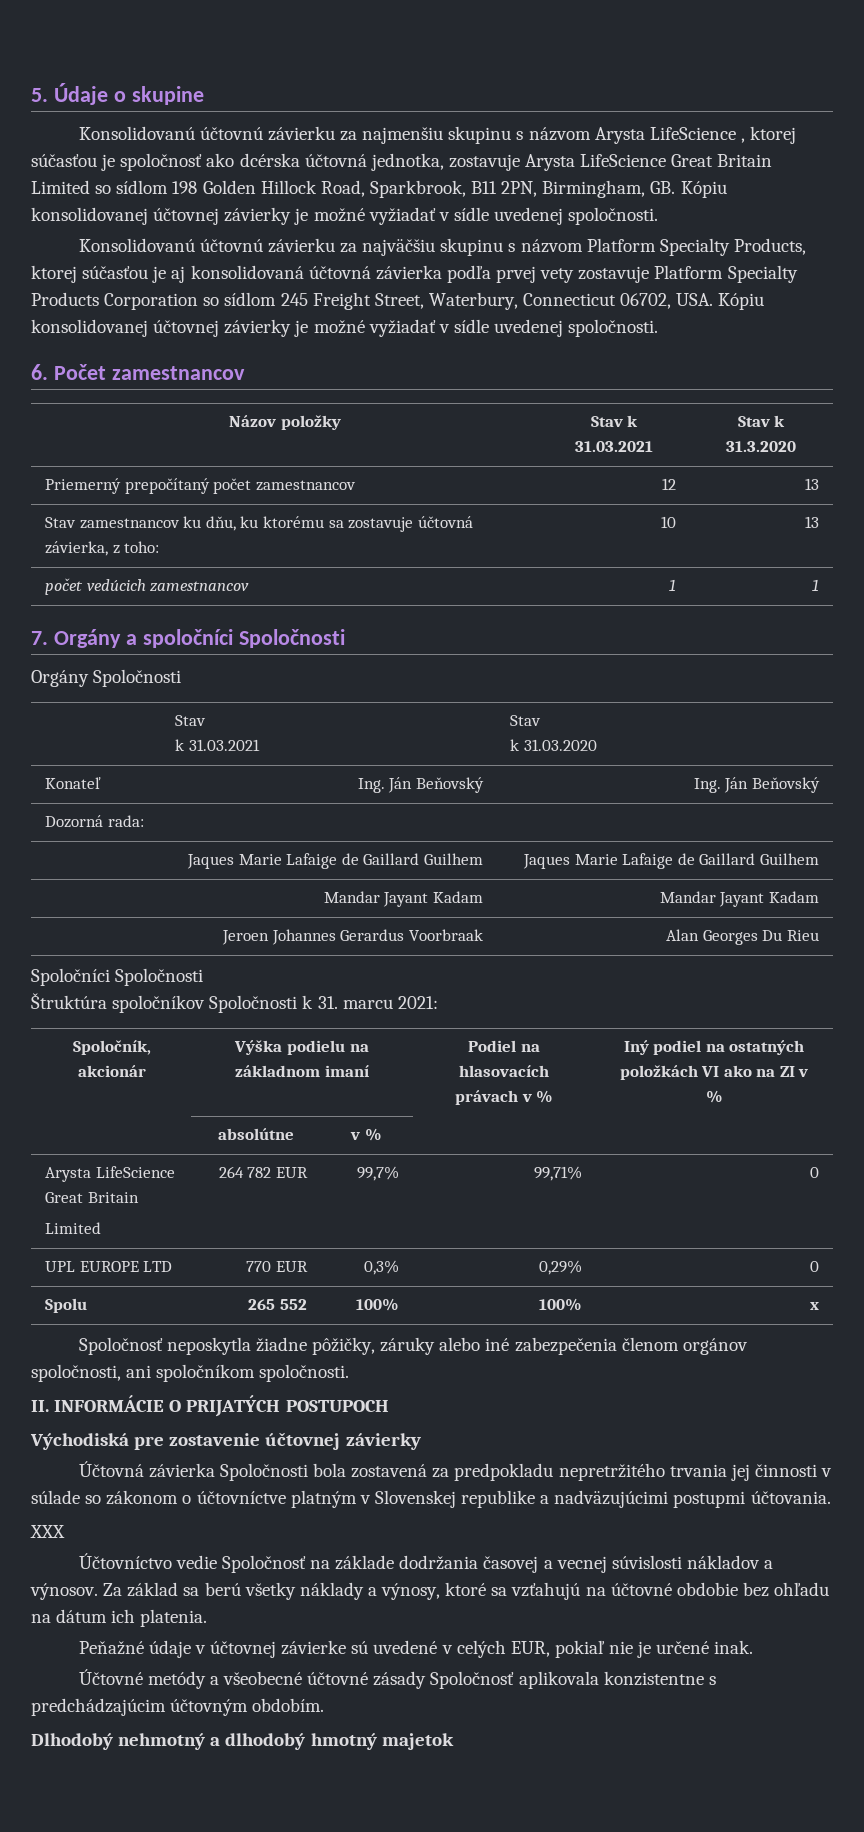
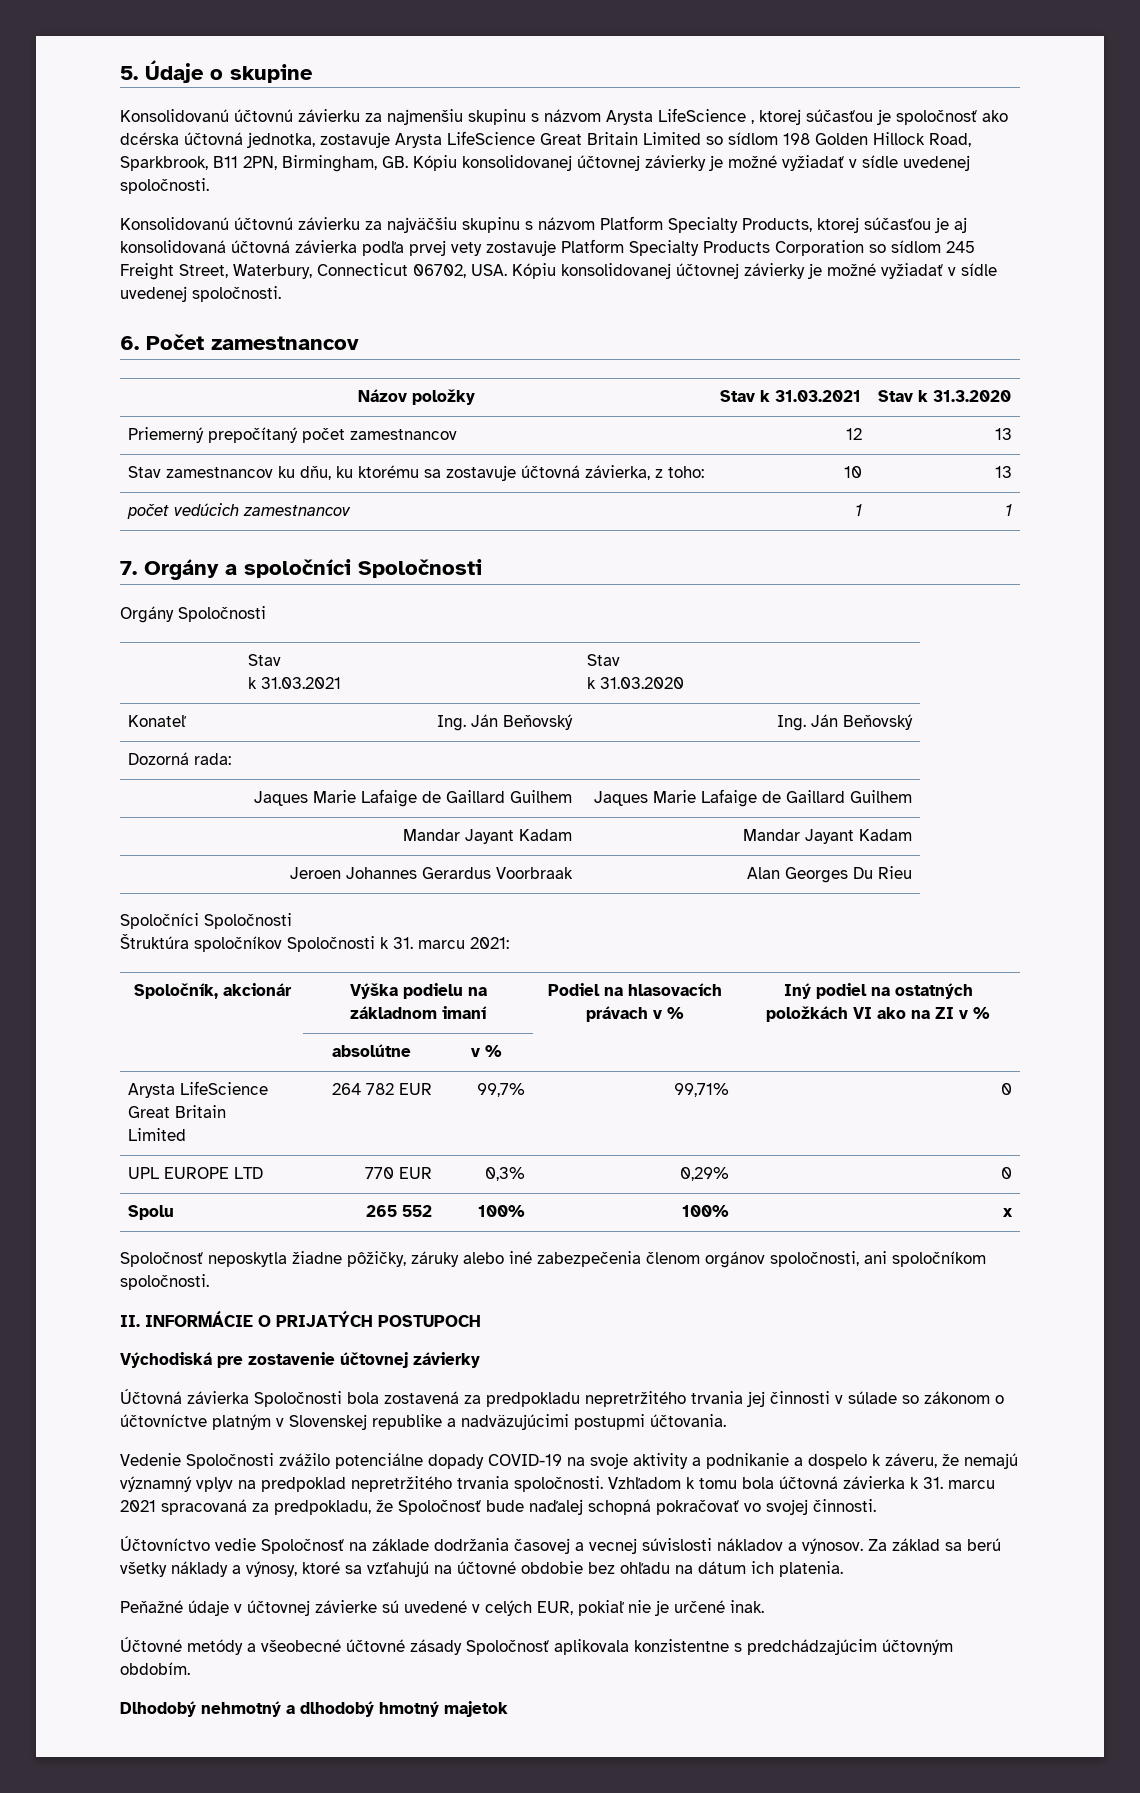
- XXX
+ Vedenie Spoločnosti zvážilo potenciálne dopady COVID-19 na svoje aktivity a podnikanie a dospelo k záveru, že nemajú významný vplyv na predpoklad nepretržitého trvania spoločnosti. Vzhľadom k tomu bola účtovná závierka k 31. marcu 2021 spracovaná za predpokladu, že Spoločnosť bude naďalej schopná pokračovať vo svojej činnosti.

